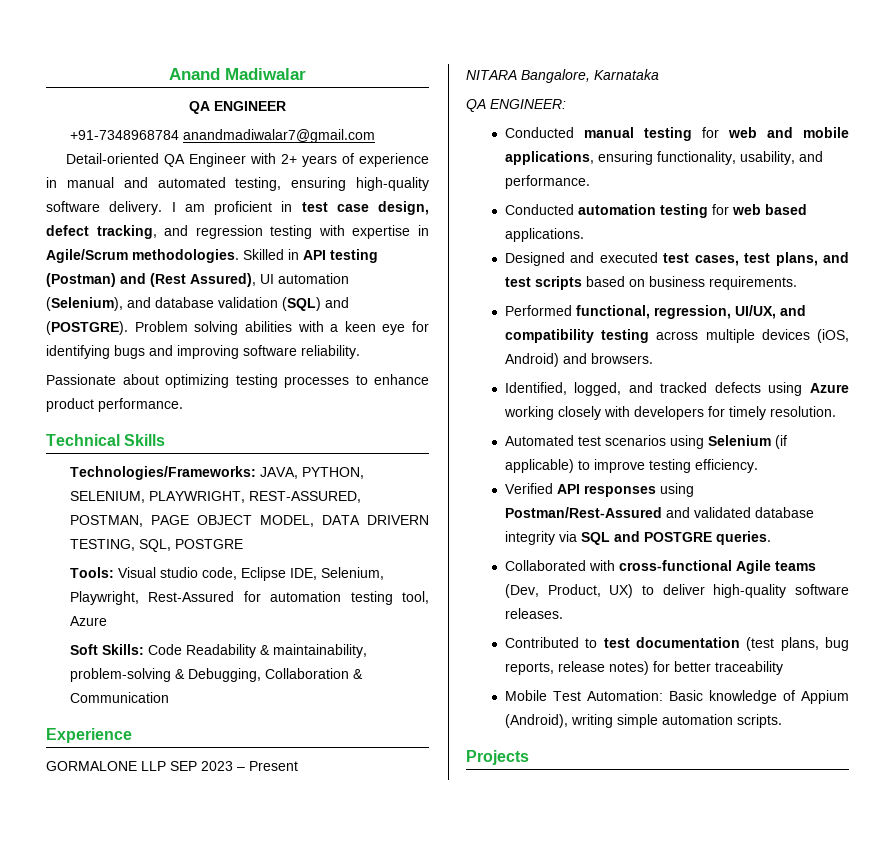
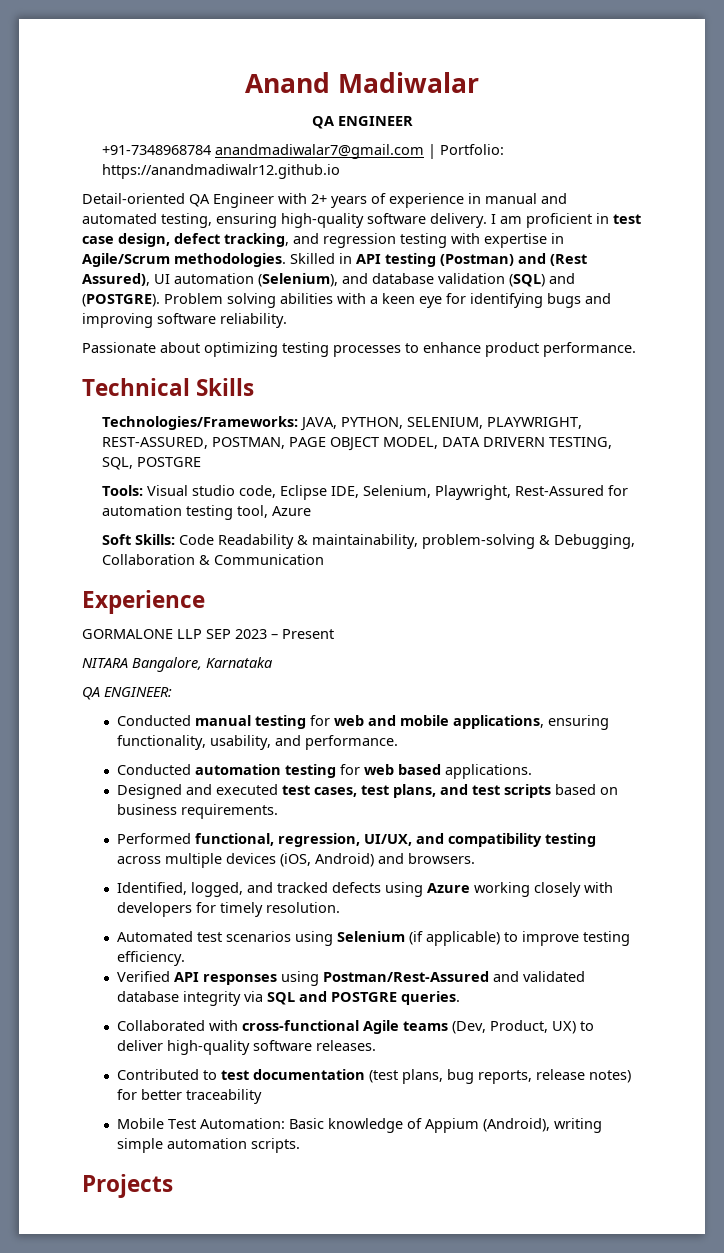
- +91-7348968784 anandmadiwalar7@gmail.com
+ +91-7348968784 anandmadiwalar7@gmail.com | Portfolio: https://anandmadiwalr12.github.io

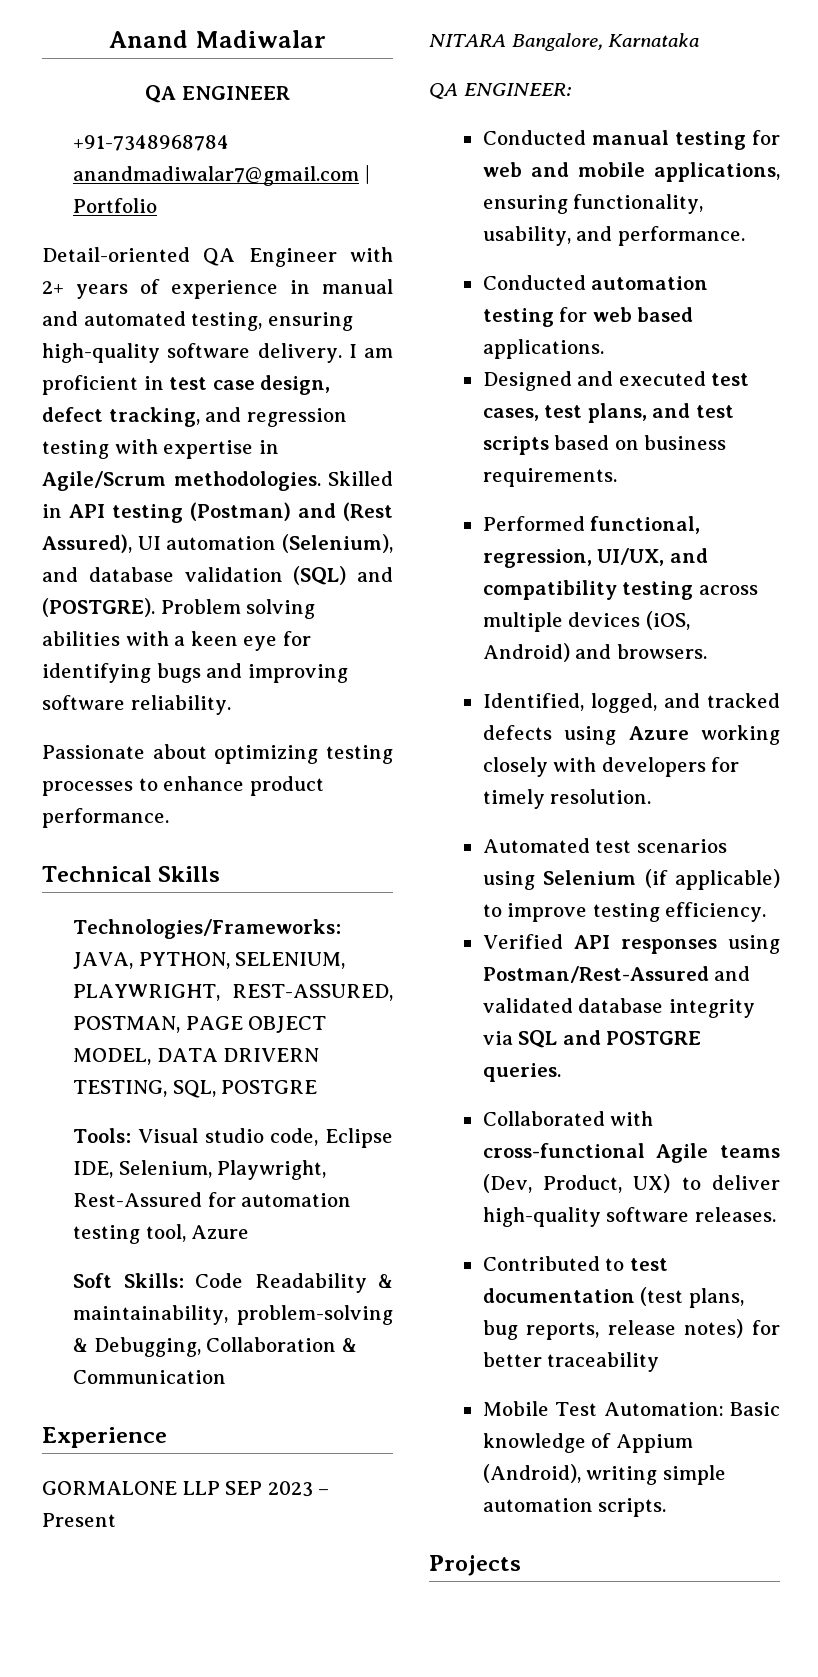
- +91-7348968784 anandmadiwalar7@gmail.com | Portfolio: https://anandmadiwalr12.github.io
+ +91-7348968784 anandmadiwalar7@gmail.com | Portfolio

